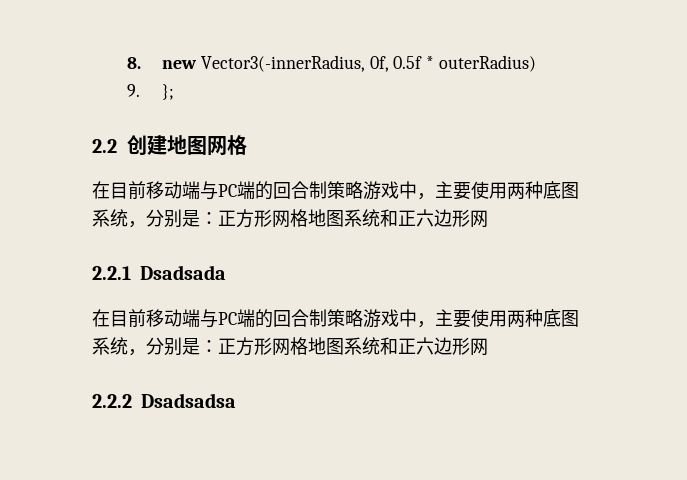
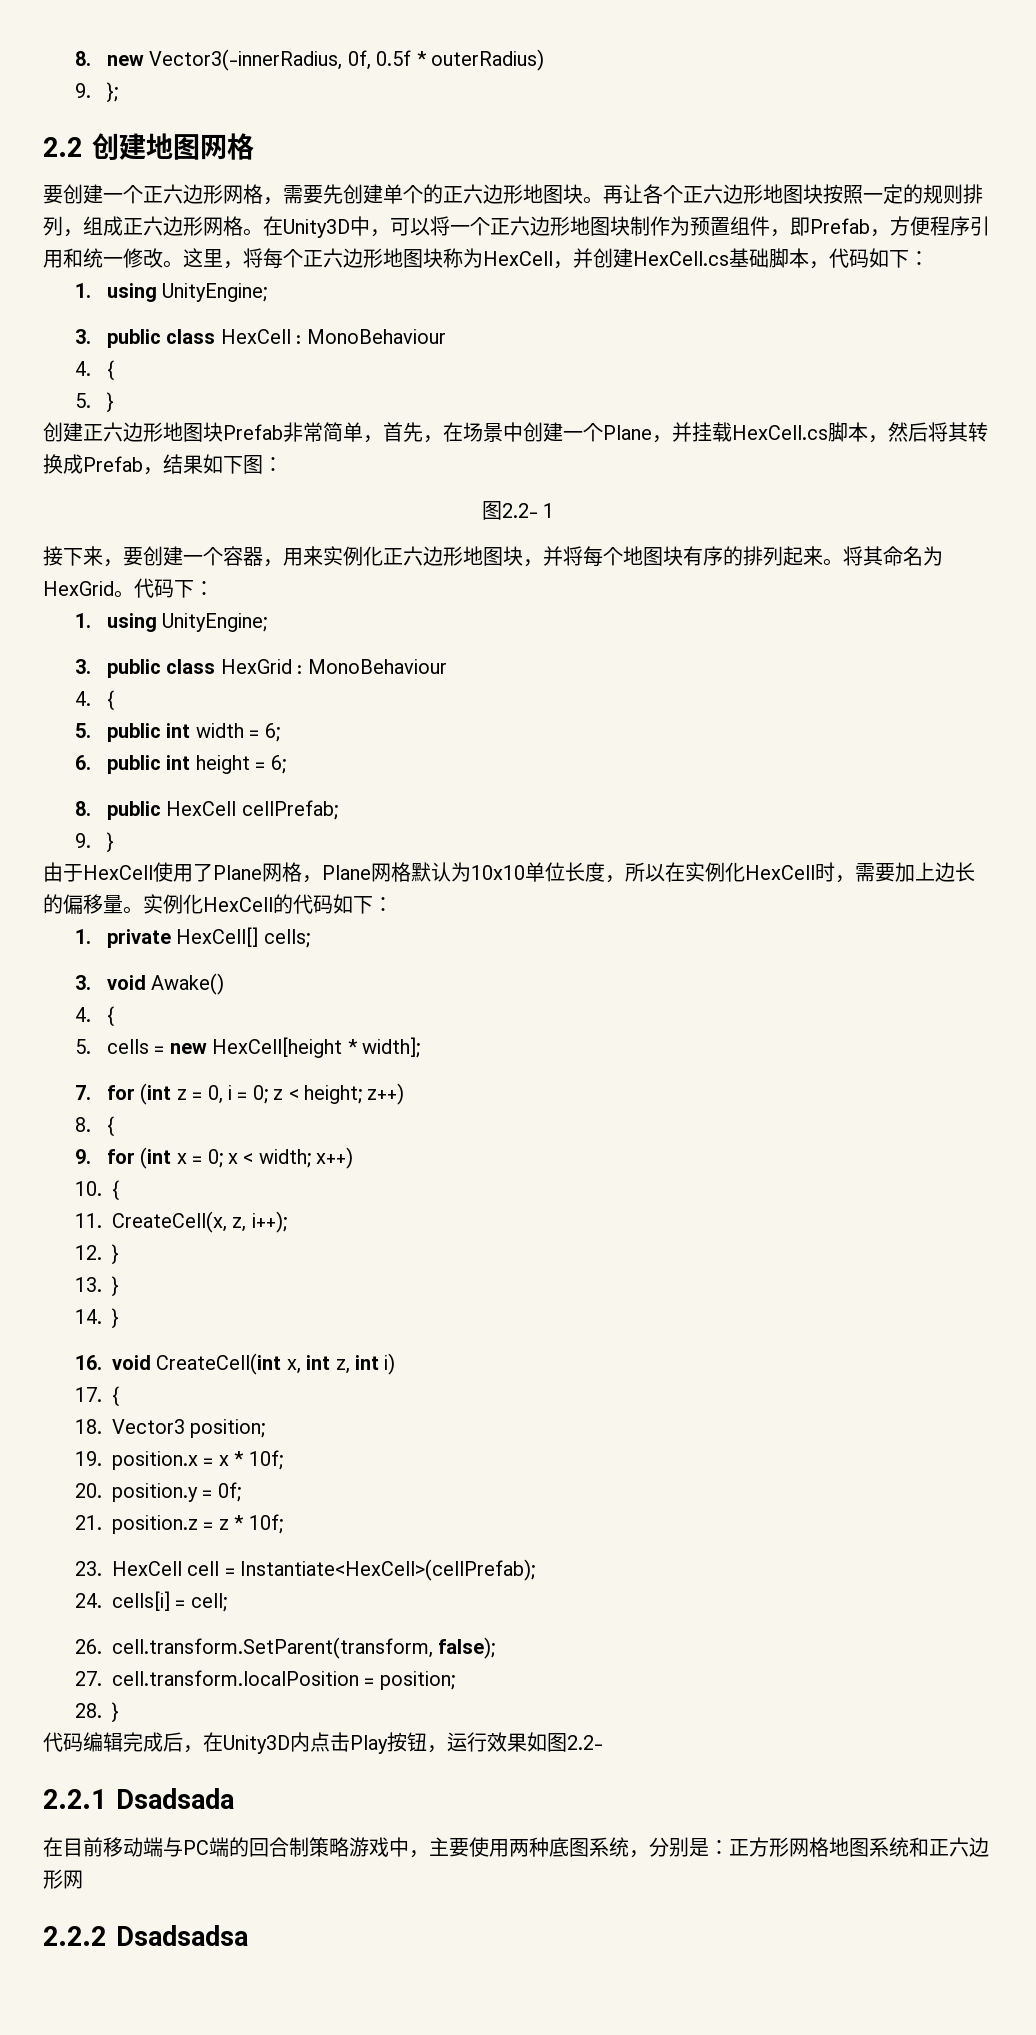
  2.2创建地图网格
- 在目前移动端与PC端的回合制策略游戏中，主要使用两种底图系统，分别是：正方形网格地图系统和正六边形网
+ 要创建一个正六边形网格，需要先创建单个的正六边形地图块。再让各个正六边形地图块按照一定的规则排列，组成正六边形网格。在Unity3D中，可以将一个正六边形地图块制作为预置组件，即Prefab，方便程序引用和统一修改。这里，将每个正六边形地图块称为HexCell，并创建HexCell.cs基础脚本，代码如下：
+ 1. using UnityEngine;
+ 3. public class HexCell : MonoBehaviour
+ 4. {
+ 5. }
+ 创建正六边形地图块Prefab非常简单，首先，在场景中创建一个Plane，并挂载HexCell.cs脚本，然后将其转换成Prefab，结果如下图：
+ 图2.2- 1
+ 接下来，要创建一个容器，用来实例化正六边形地图块，并将每个地图块有序的排列起来。将其命名为HexGrid。代码下：
+ 1. using UnityEngine;
+ 3. public class HexGrid : MonoBehaviour
+ 4. {
+ 5. public int width = 6;
+ 6. public int height = 6;
+ 8. public HexCell cellPrefab;
+ 9. }
+ 由于HexCell使用了Plane网格，Plane网格默认为10x10单位长度，所以在实例化HexCell时，需要加上边长的偏移量。实例化HexCell的代码如下：
+ 1. private HexCell[] cells;
+ 3. void Awake()
+ 4. {
+ 5. cells = new HexCell[height * width];
+ 7. for (int z = 0, i = 0; z < height; z++)
+ 8. {
+ 9. for (int x = 0; x < width; x++)
+ 10. {
+ 11. CreateCell(x, z, i++);
+ 12. }
+ 13. }
+ 14. }
+ 16. void CreateCell(int x, int z, int i)
+ 17. {
+ 18. Vector3 position;
+ 19. position.x = x * 10f;
+ 20. position.y = 0f;
+ 21. position.z = z * 10f;
+ 23. HexCell cell = Instantiate<HexCell>(cellPrefab);
+ 24. cells[i] = cell;
+ 26. cell.transform.SetParent(transform, false);
+ 27. cell.transform.localPosition = position;
+ 28. }
+ 代码编辑完成后，在Unity3D内点击Play按钮，运行效果如图2.2-

